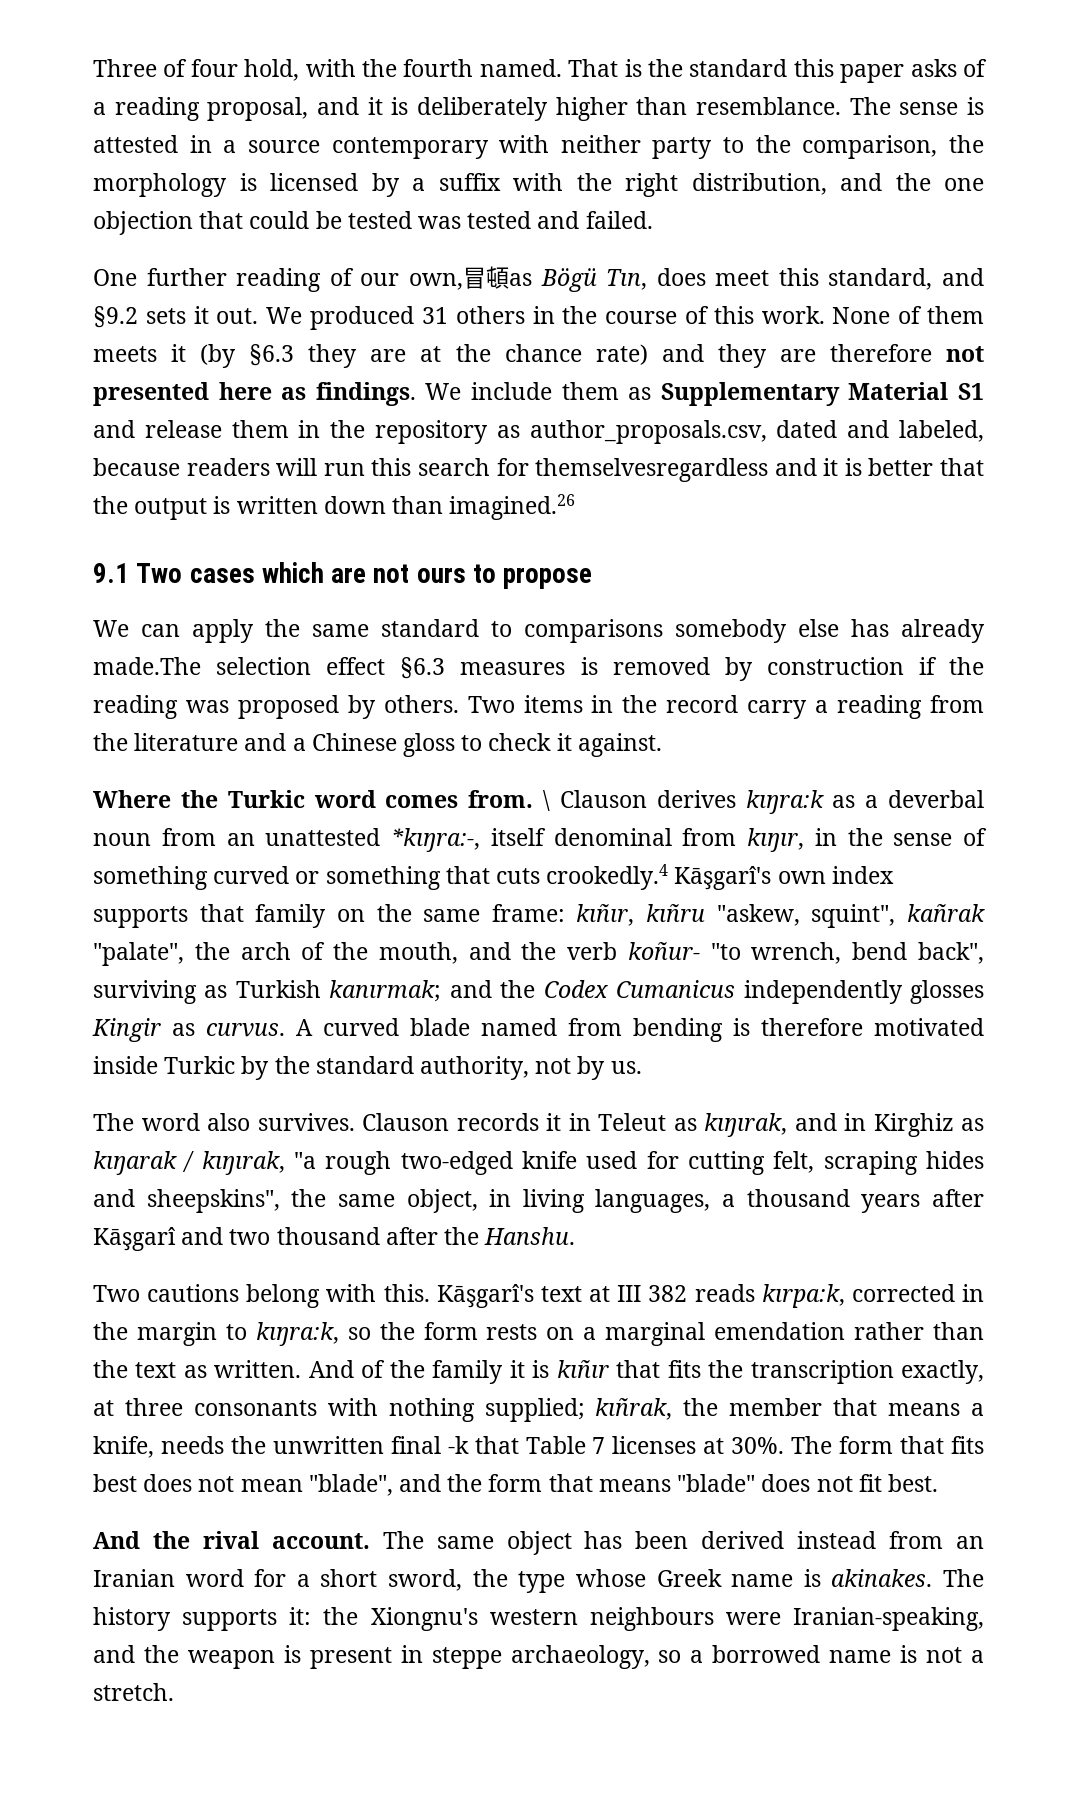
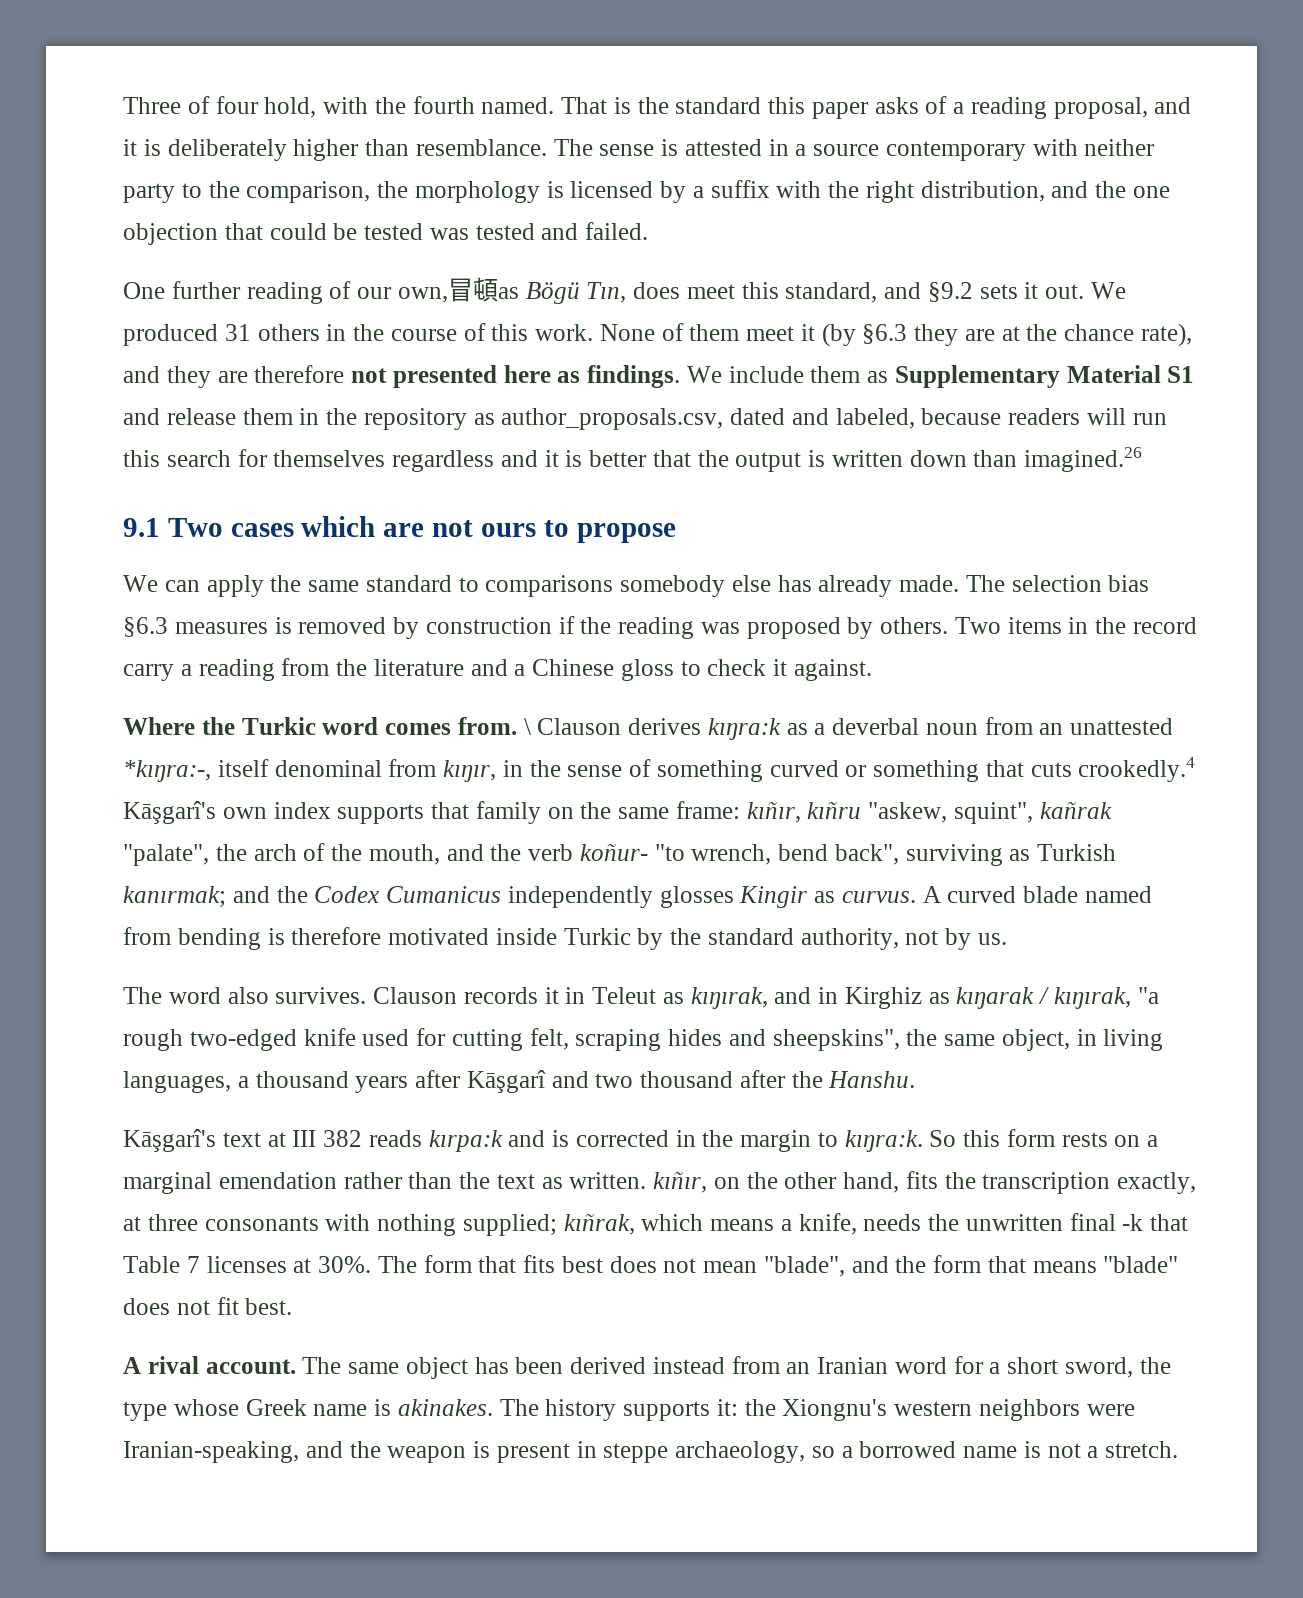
- None of them meets it (by §6.3 they are at the chance rate) and they are therefore not presented here as findings.
+ None of them meet it (by §6.3 they are at the chance rate), and they are therefore not presented here as findings.
- We include them as Supplementary Material S1 and release them in the repository as author_proposals.csv, dated and labeled, because readers will run this search for themselvesregardless and it is better that the output is written down than imagined.26
+ We include them as Supplementary Material S1 and release them in the repository as author_proposals.csv, dated and labeled, because readers will run this search for themselves regardless and it is better that the output is written down than imagined.26
- We can apply the same standard to comparisons somebody else has already made.The selection effect §6.3 measures is removed by construction if the reading was proposed by others.
+ We can apply the same standard to comparisons somebody else has already made. The selection bias §6.3 measures is removed by construction if the reading was proposed by others.
- Two cautions belong with this. Kāşgarî's text at III 382 reads kırpa:k, corrected in the margin to kıŋra:k, so the form rests on a marginal emendation rather than the text as written. And of the family it is kıñır that fits the transcription exactly, at three consonants with nothing supplied; kıñrak, the member that means a knife, needs the unwritten final -k that Table 7 licenses at 30%.
+ Kāşgarî's text at III 382 reads kırpa:k and is corrected in the margin to kıŋra:k. So this form rests on a marginal emendation rather than the text as written. kıñır, on the other hand, fits the transcription exactly, at three consonants with nothing supplied; kıñrak, which means a knife, needs the unwritten final -k that Table 7 licenses at 30%.
- And the rival account.
+ A rival account.
- The history supports it: the Xiongnu's western neighbours were Iranian-speaking, and the weapon is present in steppe archaeology, so a borrowed name is not a stretch.
+ The history supports it: the Xiongnu's western neighbors were Iranian-speaking, and the weapon is present in steppe archaeology, so a borrowed name is not a stretch.

